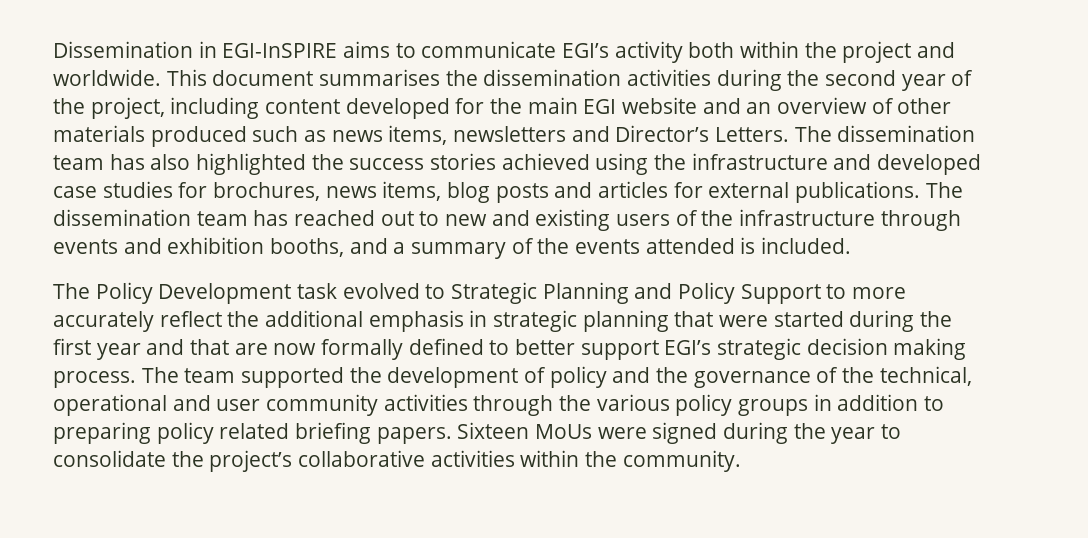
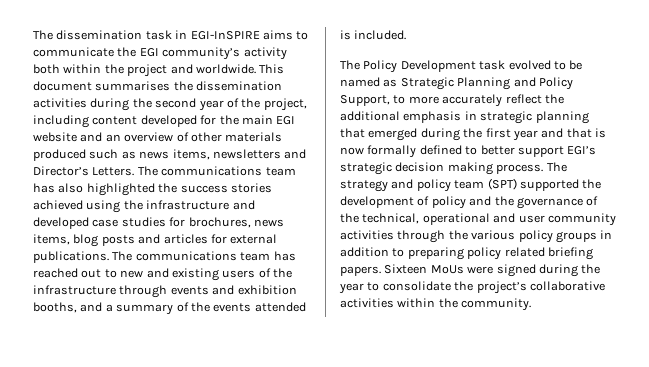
- Dissemination in EGI-InSPIRE aims to communicate EGI’s activity both within the project and worldwide.
+ The dissemination task in EGI-InSPIRE aims to communicate the EGI community’s activity both within the project and worldwide.
- The dissemination team has also highlighted the success stories achieved using the infrastructure and developed case studies for brochures, news items, blog posts and articles for external publications.
+ The communications team has also highlighted the success stories achieved using the infrastructure and developed case studies for brochures, news items, blog posts and articles for external publications.
- The dissemination team has reached out to new and existing users of the infrastructure through events and exhibition booths, and a summary of the events attended is included.
+ The communications team has reached out to new and existing users of the infrastructure through events and exhibition booths, and a summary of the events attended is included.
- The Policy Development task evolved to Strategic Planning and Policy Support to more accurately reflect the additional emphasis in strategic planning that were started during the first year and that are now formally defined to better support EGI’s strategic decision making process.
+ The Policy Development task evolved to be named as Strategic Planning and Policy Support, to more accurately reflect the additional emphasis in strategic planning that emerged during the first year and that is now formally defined to better support EGI’s strategic decision making process.
- The team supported the development of policy and the governance of the technical, operational and user community activities through the various policy groups in addition to preparing policy related briefing papers.
+ The strategy and policy team (SPT) supported the development of policy and the governance of the technical, operational and user community activities through the various policy groups in addition to preparing policy related briefing papers.

